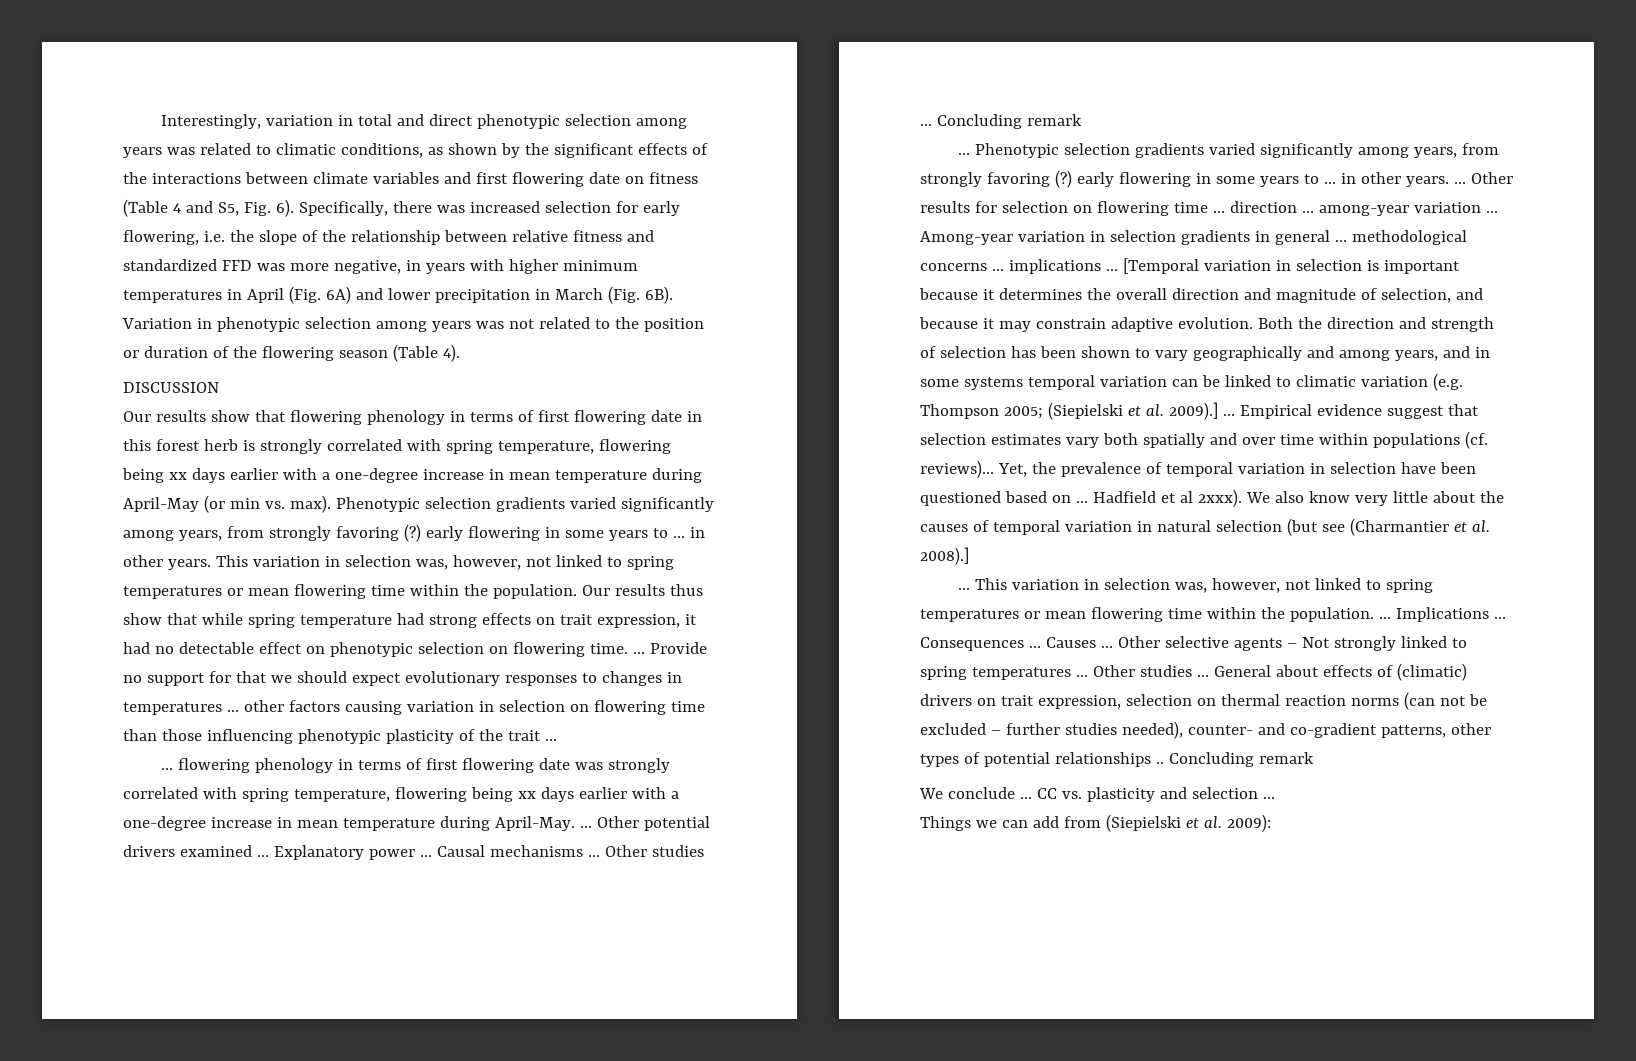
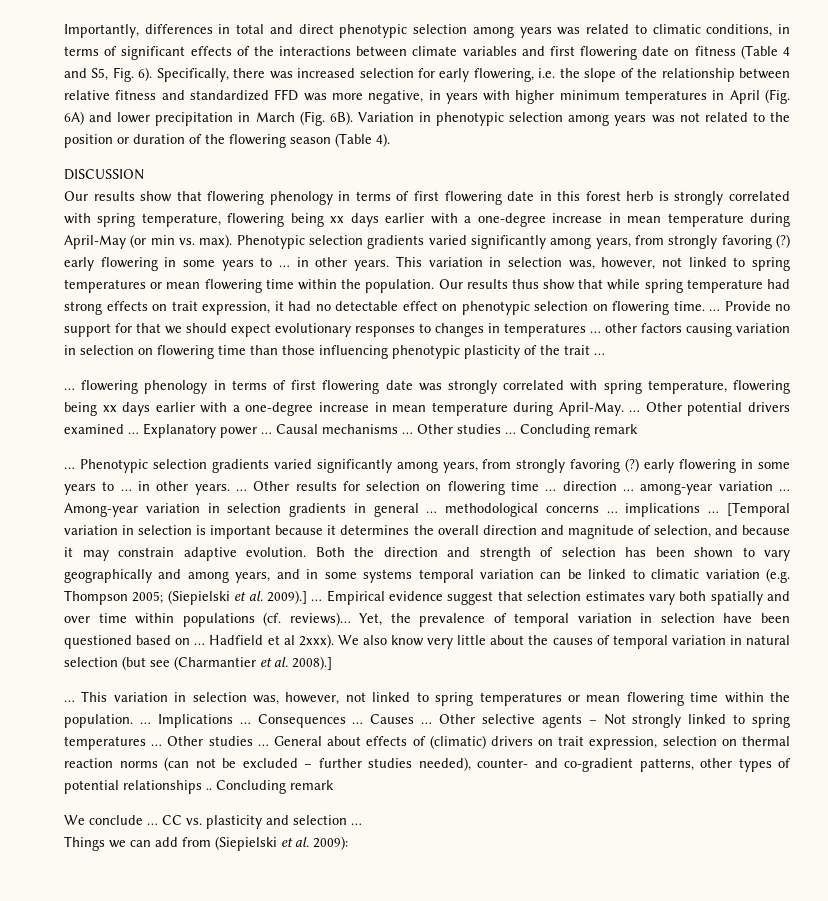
- Interestingly, variation in total and direct phenotypic selection among years was related to climatic conditions, as shown by the significant effects of the interactions between climate variables and first flowering date on fitness (Table 4 and S5, Fig. 6).
+ Importantly, differences in total and direct phenotypic selection among years was related to climatic conditions, in terms of significant effects of the interactions between climate variables and first flowering date on fitness (Table 4 and S5, Fig. 6).

